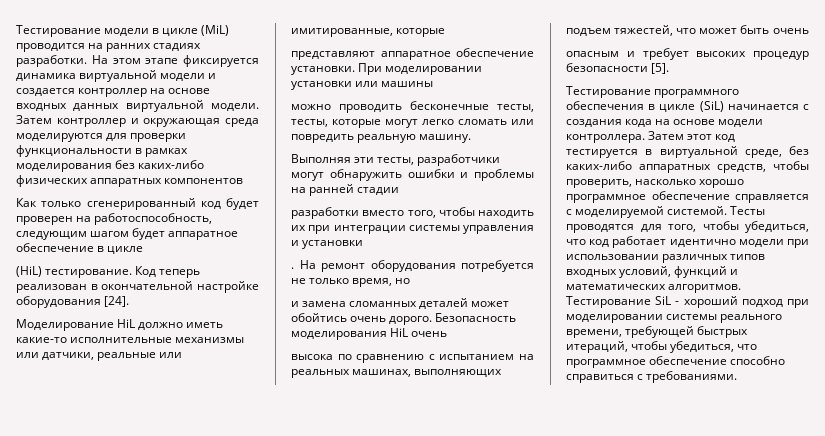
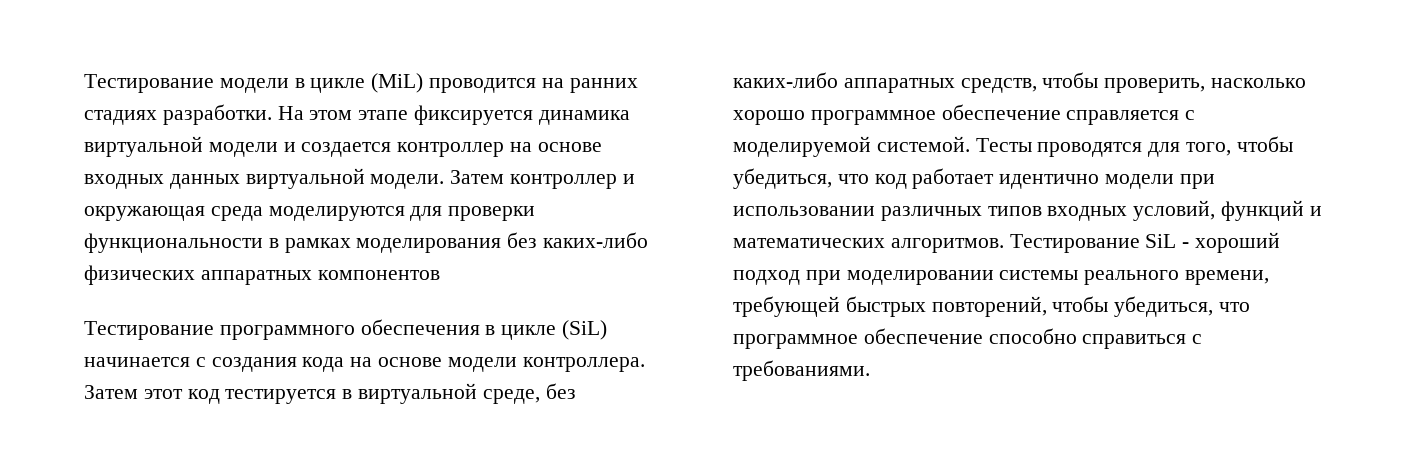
- Как только сгенерированный код будет проверен на работоспособность, следующим шагом будет аппаратное обеспечение в цикле
- (HiL) тестирование. Код теперь реализован в окончательной настройке оборудования [24].
- Моделирование HiL должно иметь какие-то исполнительные механизмы или датчики, реальные или имитированные, которые
- представляют аппаратное обеспечение установки. При моделировании установки или машины
- можно проводить бесконечные тесты, тесты, которые могут легко сломать или повредить реальную машину.
- Выполняя эти тесты, разработчики могут обнаружить ошибки и проблемы на ранней стадии
- разработки вместо того, чтобы находить их при интеграции системы управления и установки
- . На ремонт оборудования потребуется не только время, но
- и замена сломанных деталей может обойтись очень дорого. Безопасность моделирования HiL очень
- высока по сравнению с испытанием на реальных машинах, выполняющих подъем тяжестей, что может быть очень
- опасным и требует высоких процедур безопасности [5].
- Тестирование SiL - хороший подход при моделировании системы реального времени, требующей быстрых итераций, чтобы убедиться, что программное обеспечение способно справиться с требованиями.
+ Тестирование SiL - хороший подход при моделировании системы реального времени, требующей быстрых повторений, чтобы убедиться, что программное обеспечение способно справиться с требованиями.

